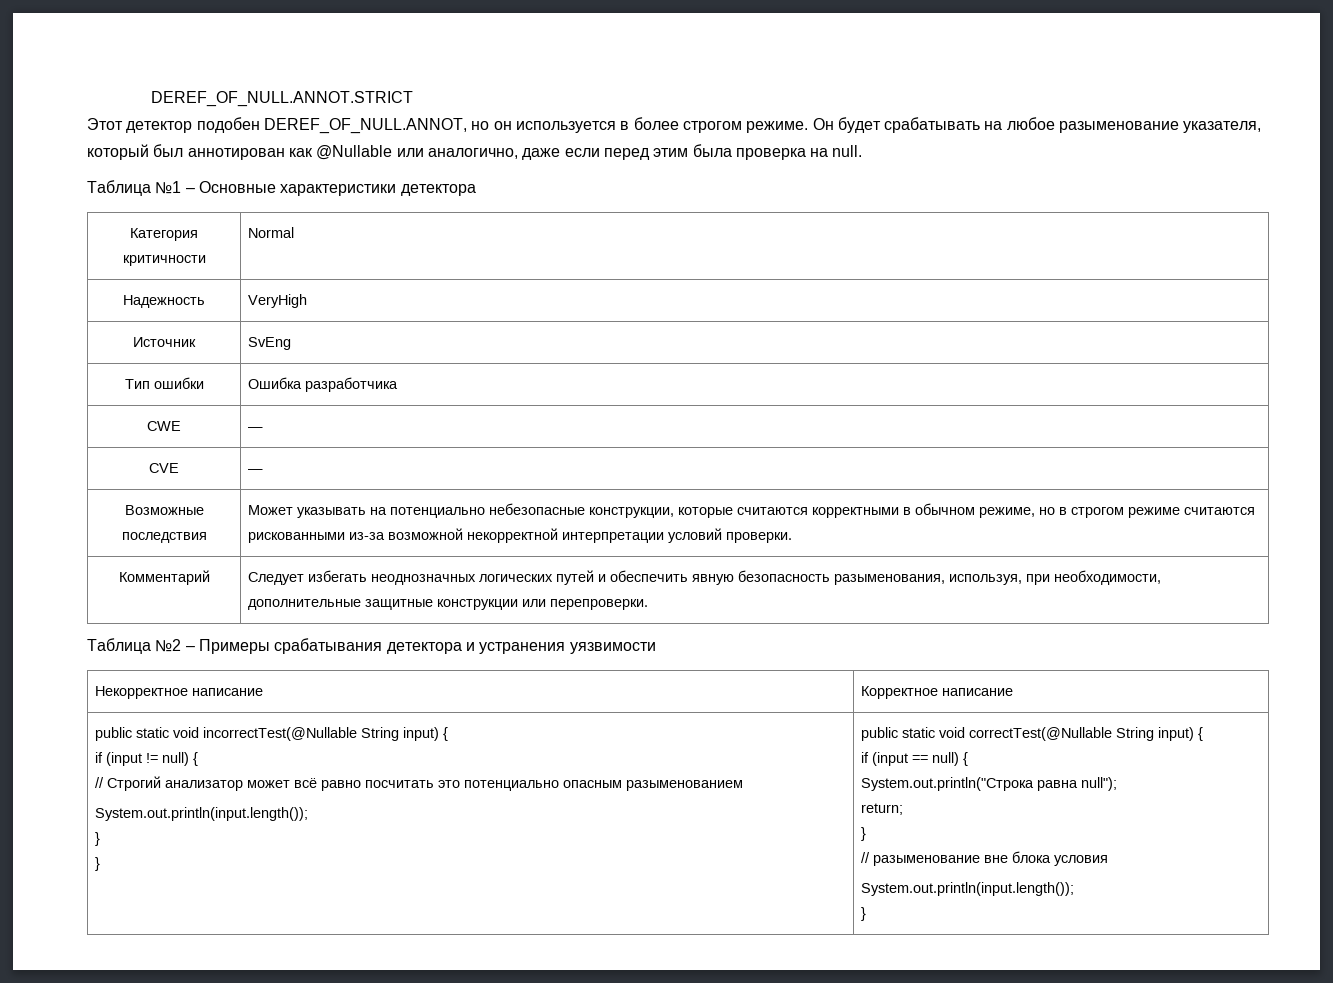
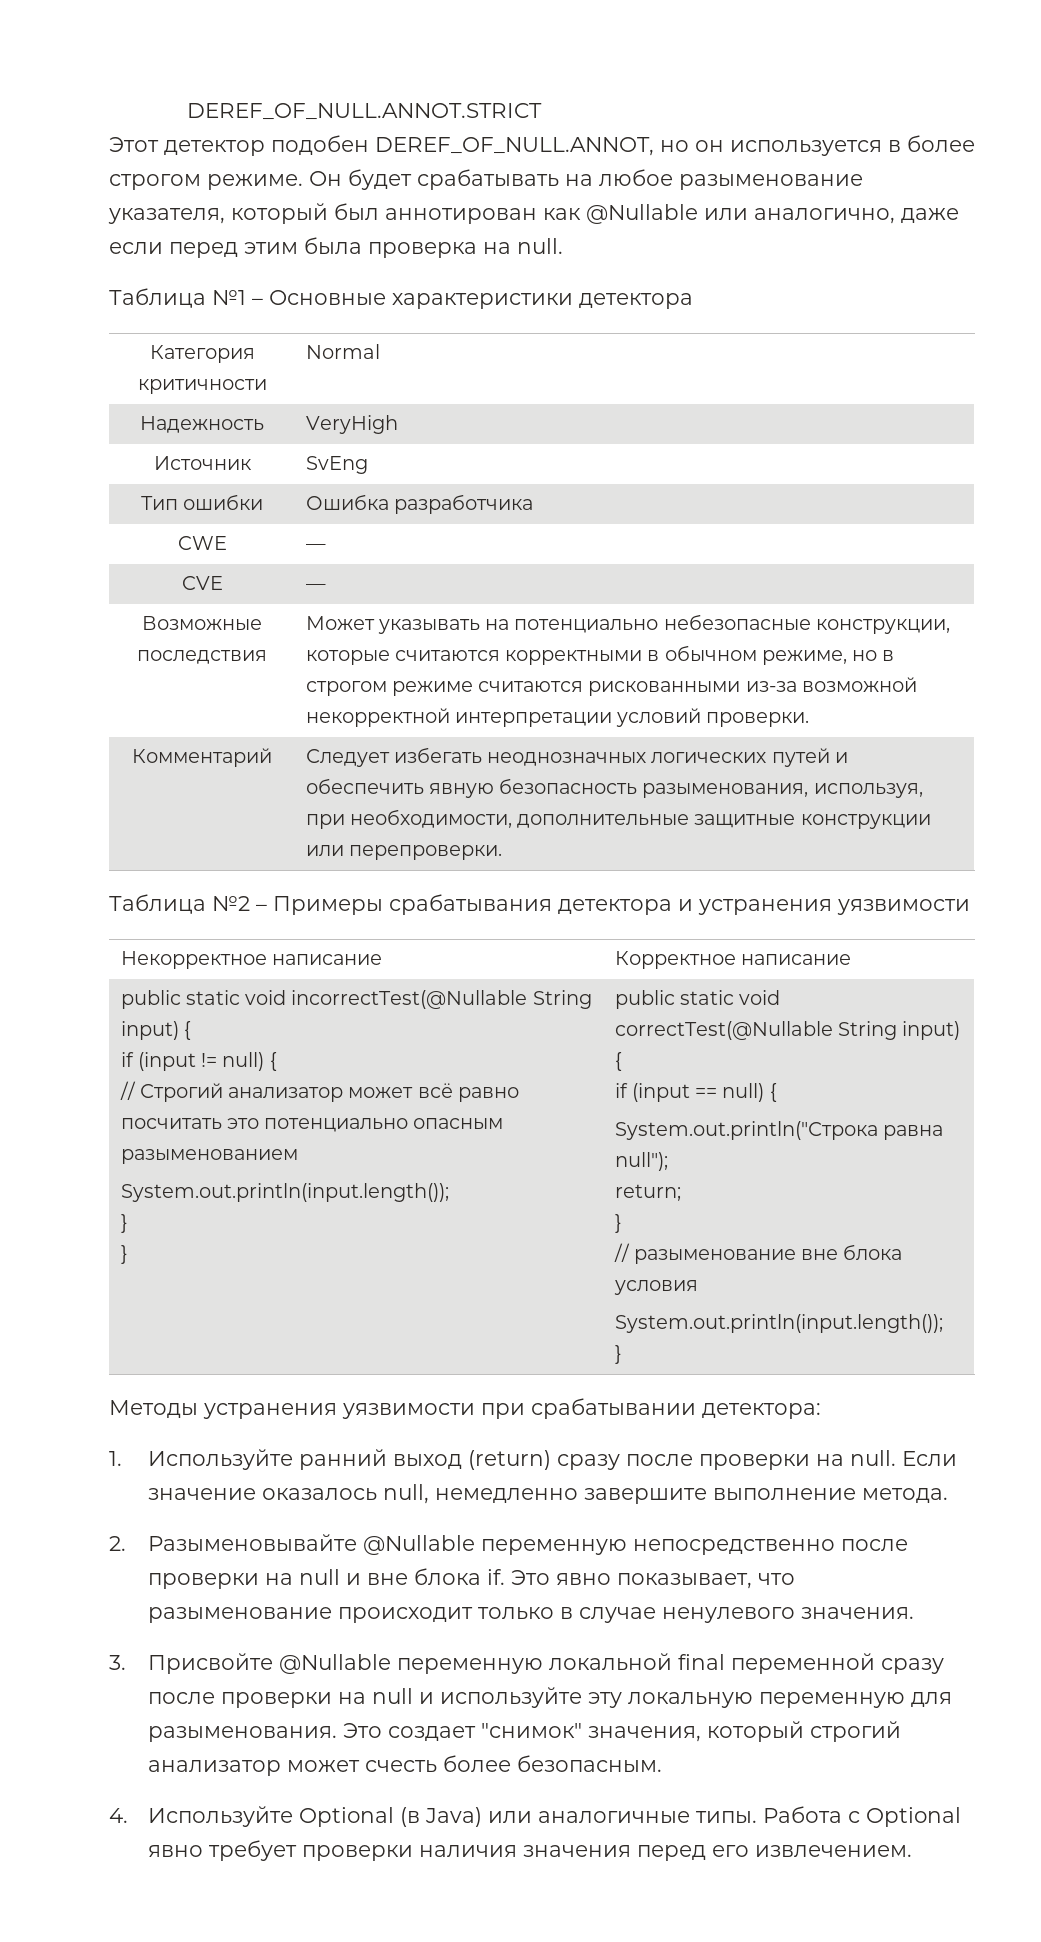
+ Методы устранения уязвимости при срабатывании детектора:
+ 1. Используйте ранний выход (return) сразу после проверки на null. Если значение оказалось null, немедленно завершите выполнение метода.
+ 2. Разыменовывайте @Nullable переменную непосредственно после проверки на null и вне блока if. Это явно показывает, что разыменование происходит только в случае ненулевого значения.
+ 3. Присвойте @Nullable переменную локальной final переменной сразу после проверки на null и используйте эту локальную переменную для разыменования. Это создает "снимок" значения, который строгий анализатор может счесть более безопасным.
+ 4. Используйте Optional (в Java) или аналогичные типы. Работа с Optional явно требует проверки наличия значения перед его извлечением.

